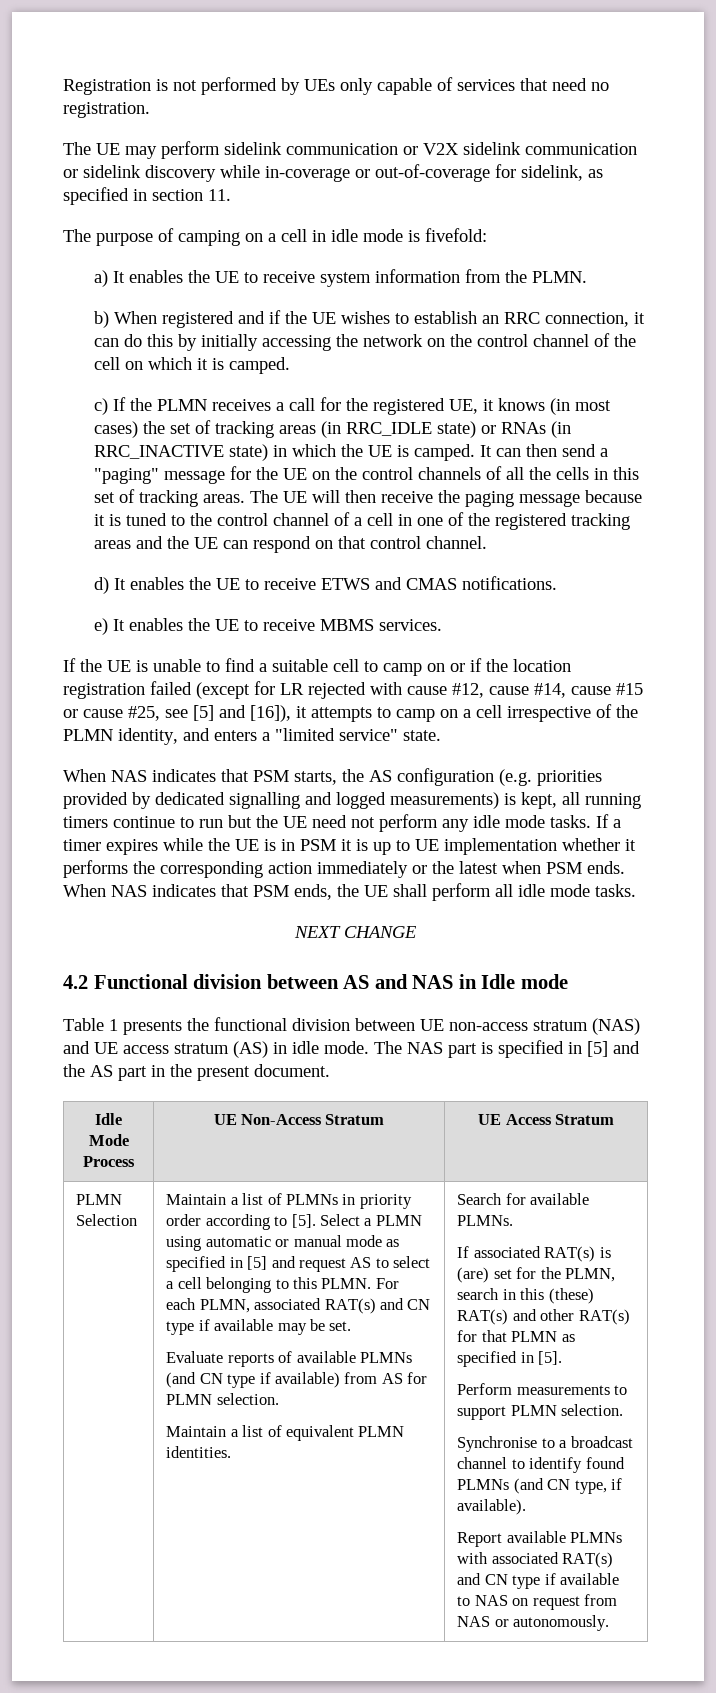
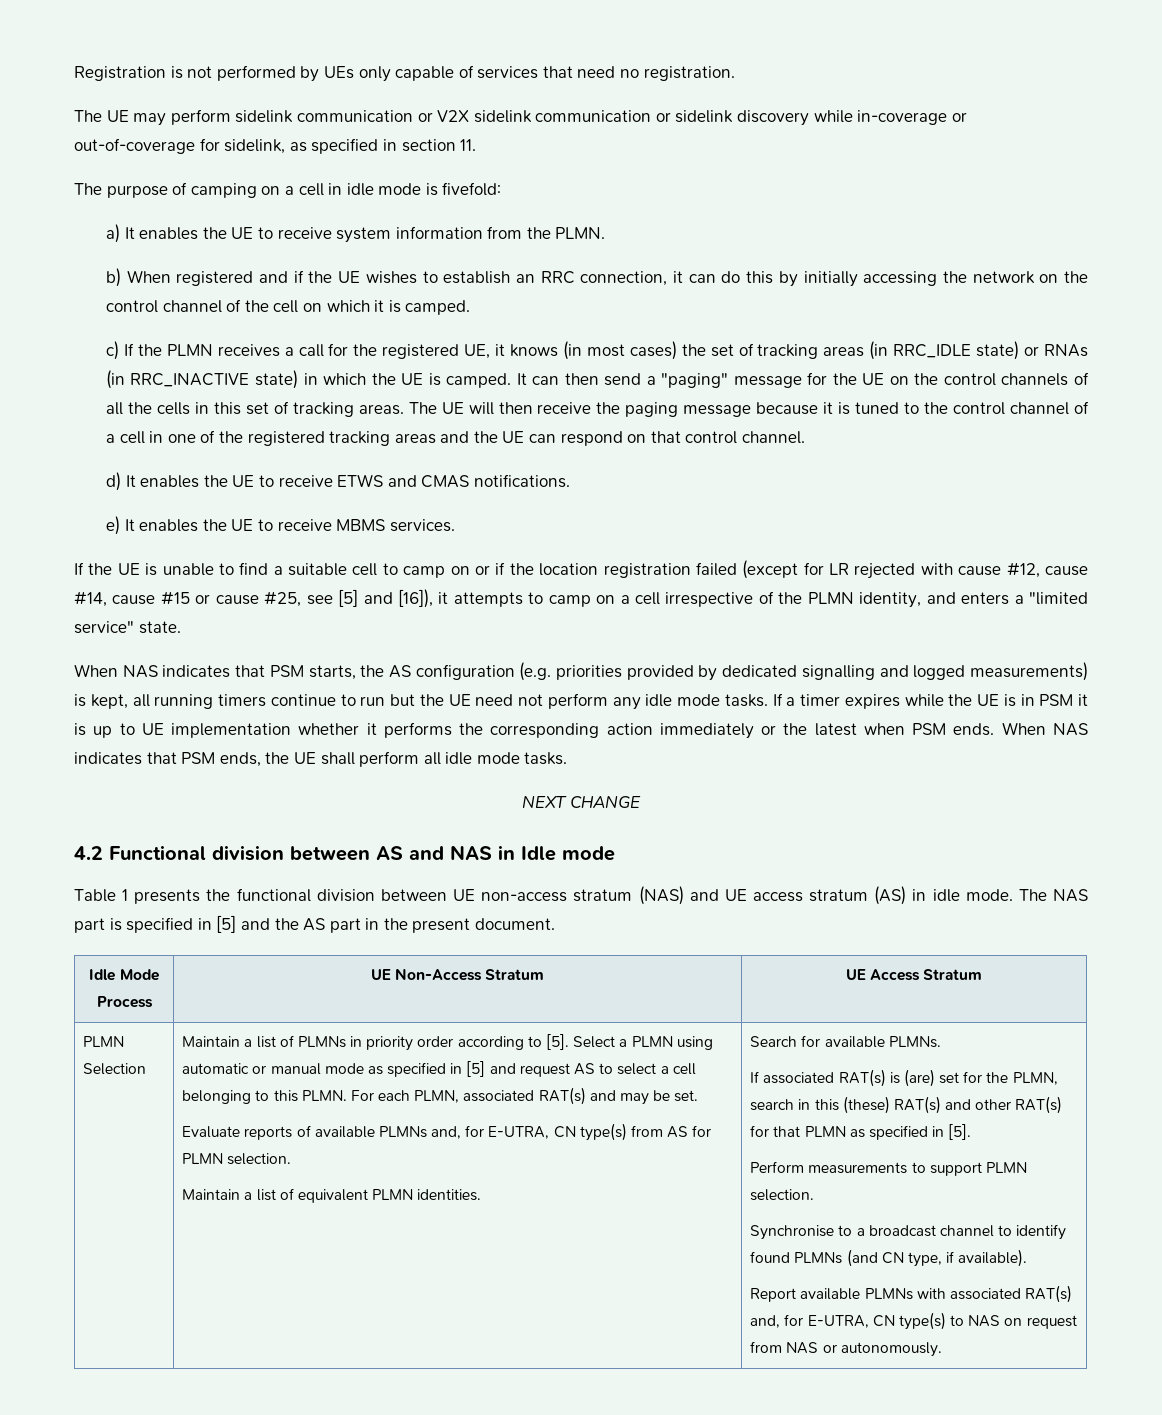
- For each PLMN, associated RAT(s) and CN type if available may be set.
+ For each PLMN, associated RAT(s) and may be set.
- Evaluate reports of available PLMNs (and CN type if available) from AS for PLMN selection.
+ Evaluate reports of available PLMNs and, for E-UTRA, CN type(s) from AS for PLMN selection.
- Report available PLMNs with associated RAT(s) and CN type if available to NAS on request from NAS or autonomously.
+ Report available PLMNs with associated RAT(s) and, for E-UTRA, CN type(s) to NAS on request from NAS or autonomously.

